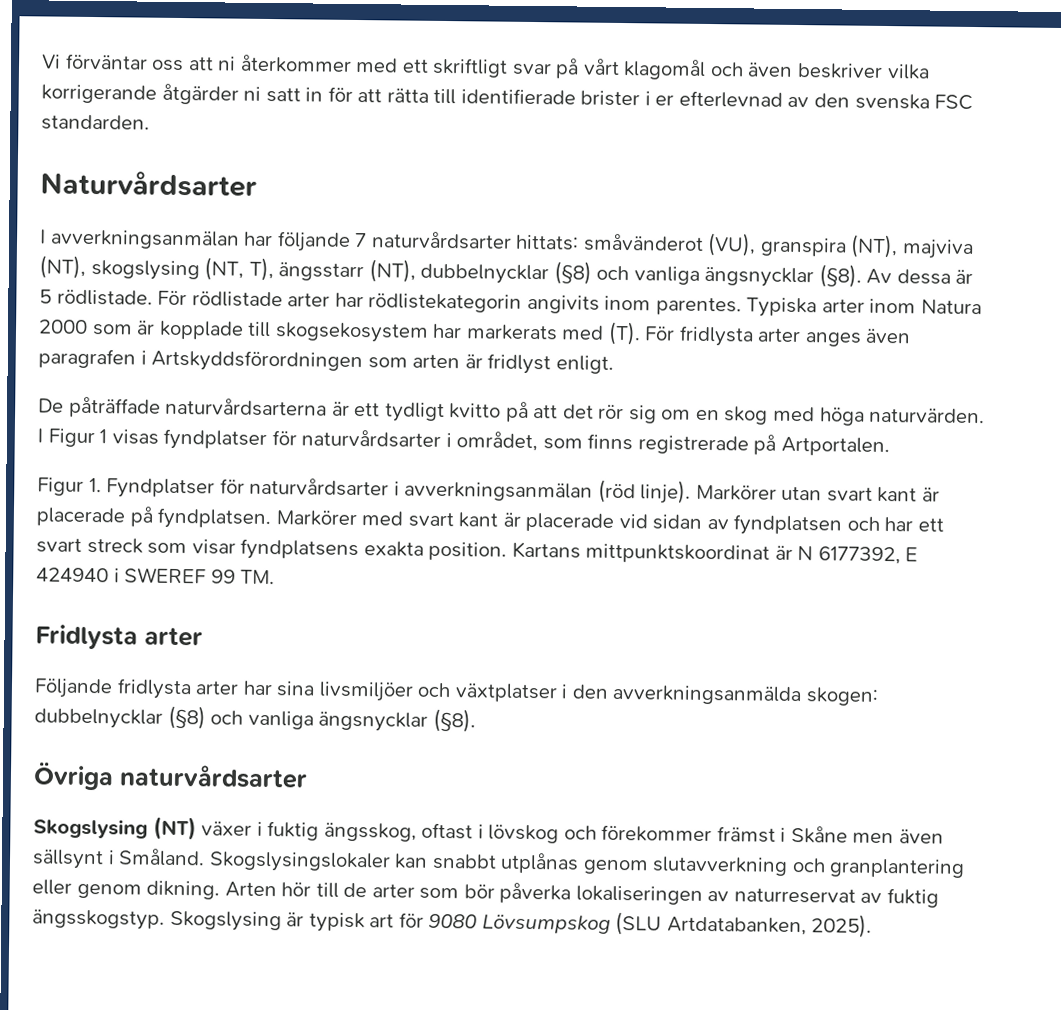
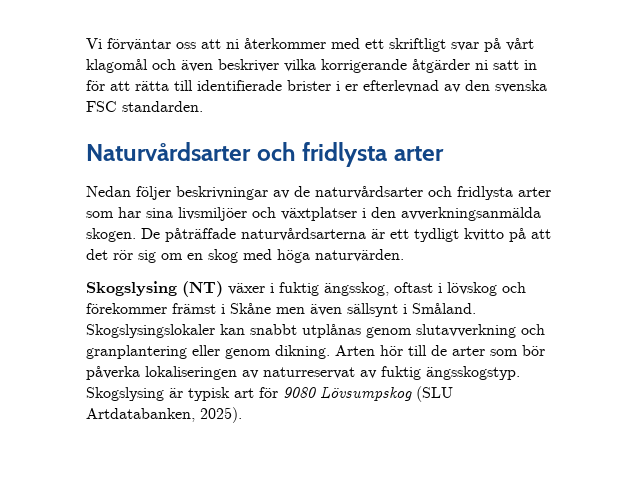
- Naturvårdsarter
- I avverkningsanmälan har följande 7 naturvårdsarter hittats: småvänderot (VU), granspira (NT), majviva (NT), skogslysing (NT, T), ängsstarr (NT), dubbelnycklar (§8) och vanliga ängsnycklar (§8). Av dessa är 5 rödlistade. För rödlistade arter har rödlistekategorin angivits inom parentes. Typiska arter inom Natura 2000 som är kopplade till skogsekosystem har markerats med (T). För fridlysta arter anges även paragrafen i Artskyddsförordningen som arten är fridlyst enligt.
- De påträffade naturvårdsarterna är ett tydligt kvitto på att det rör sig om en skog med höga naturvärden. I Figur 1 visas fyndplatser för naturvårdsarter i området, som finns registrerade på Artportalen.
- Figur 1. Fyndplatser för naturvårdsarter i avverkningsanmälan (röd linje). Markörer utan svart kant är placerade på fyndplatsen. Markörer med svart kant är placerade vid sidan av fyndplatsen och har ett svart streck som visar fyndplatsens exakta position. Kartans mittpunktskoordinat är N 6177392, E 424940 i SWEREF 99 TM.
- Fridlysta arter
- Följande fridlysta arter har sina livsmiljöer och växtplatser i den avverkningsanmälda skogen: dubbelnycklar (§8) och vanliga ängsnycklar (§8).
- Övriga naturvårdsarter
+ Naturvårdsarter och fridlysta arter
+ Nedan följer beskrivningar av de naturvårdsarter och fridlysta arter som har sina livsmiljöer och växtplatser i den avverkningsanmälda skogen. De påträffade naturvårdsarterna är ett tydligt kvitto på att det rör sig om en skog med höga naturvärden.

